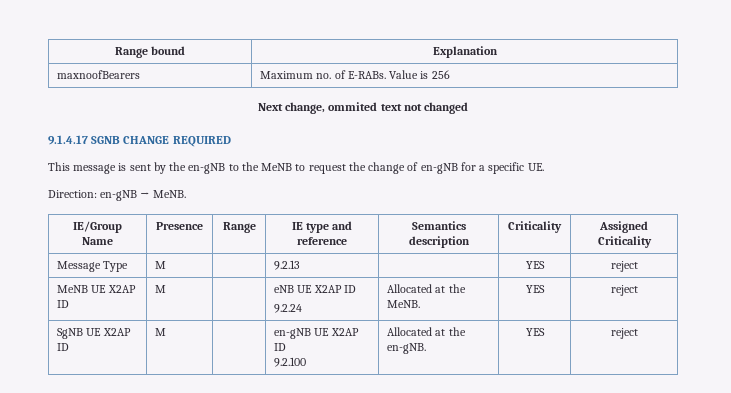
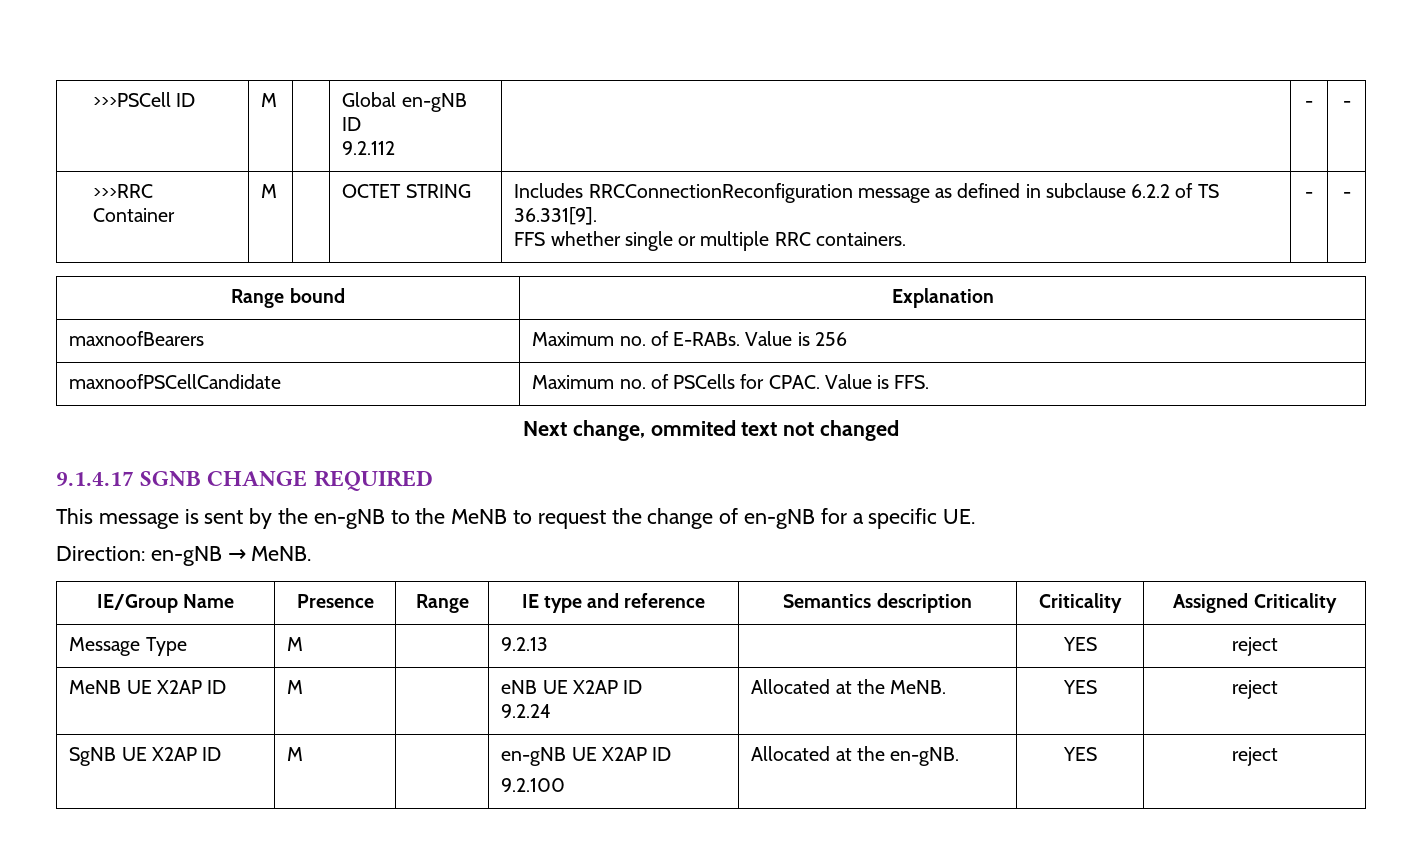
+ >>>PSCell ID | M | | Global en-gNB ID
+ 9.2.112 | | - | -
+ >>>RRC Container | M | | OCTET STRING | Includes RRCConnectionReconfiguration message as defined in subclause 6.2.2 of TS 36.331[9].
+ FFS whether single or multiple RRC containers. | - | -
+ maxnoofPSCellCandidate | Maximum no. of PSCells for CPAC. Value is FFS.

